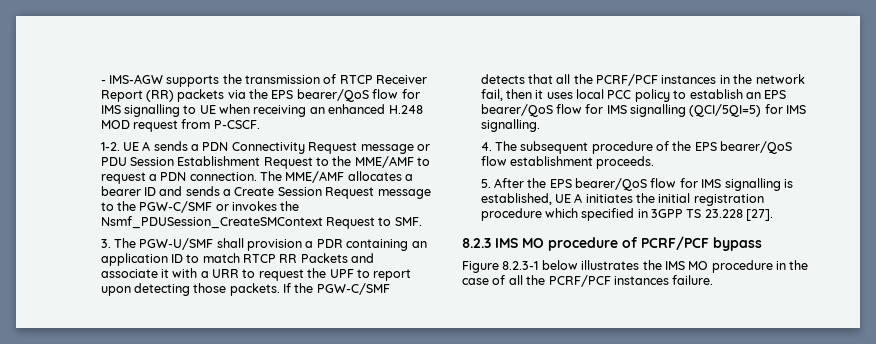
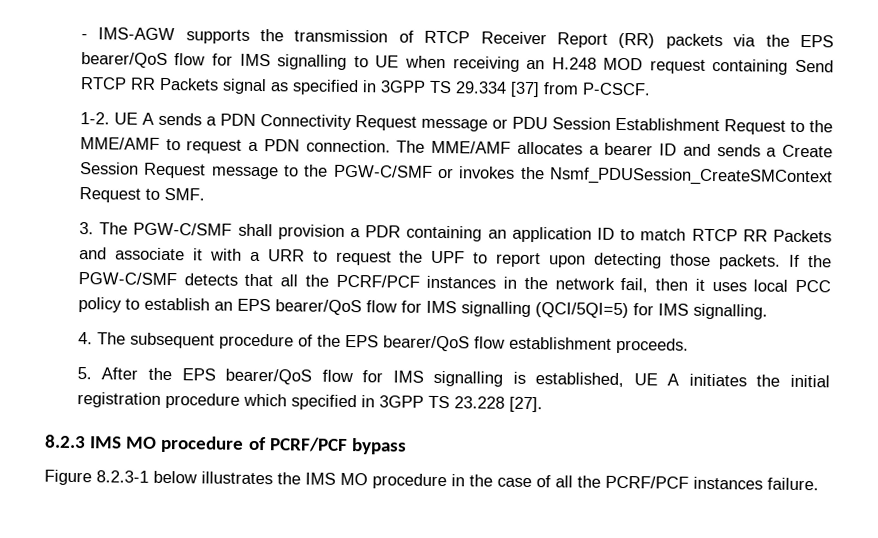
- - IMS-AGW supports the transmission of RTCP Receiver Report (RR) packets via the EPS bearer/QoS flow for IMS signalling to UE when receiving an enhanced H.248 MOD request from P-CSCF.
+ - IMS-AGW supports the transmission of RTCP Receiver Report (RR) packets via the EPS bearer/QoS flow for IMS signalling to UE when receiving an H.248 MOD request containing Send RTCP RR Packets signal as specified in 3GPP TS 29.334 [37] from P-CSCF.
- 3. The PGW-U/SMF shall provision a PDR containing an application ID to match RTCP RR Packets and associate it with a URR to request the UPF to report upon detecting those packets.
+ 3. The PGW-C/SMF shall provision a PDR containing an application ID to match RTCP RR Packets and associate it with a URR to request the UPF to report upon detecting those packets.

